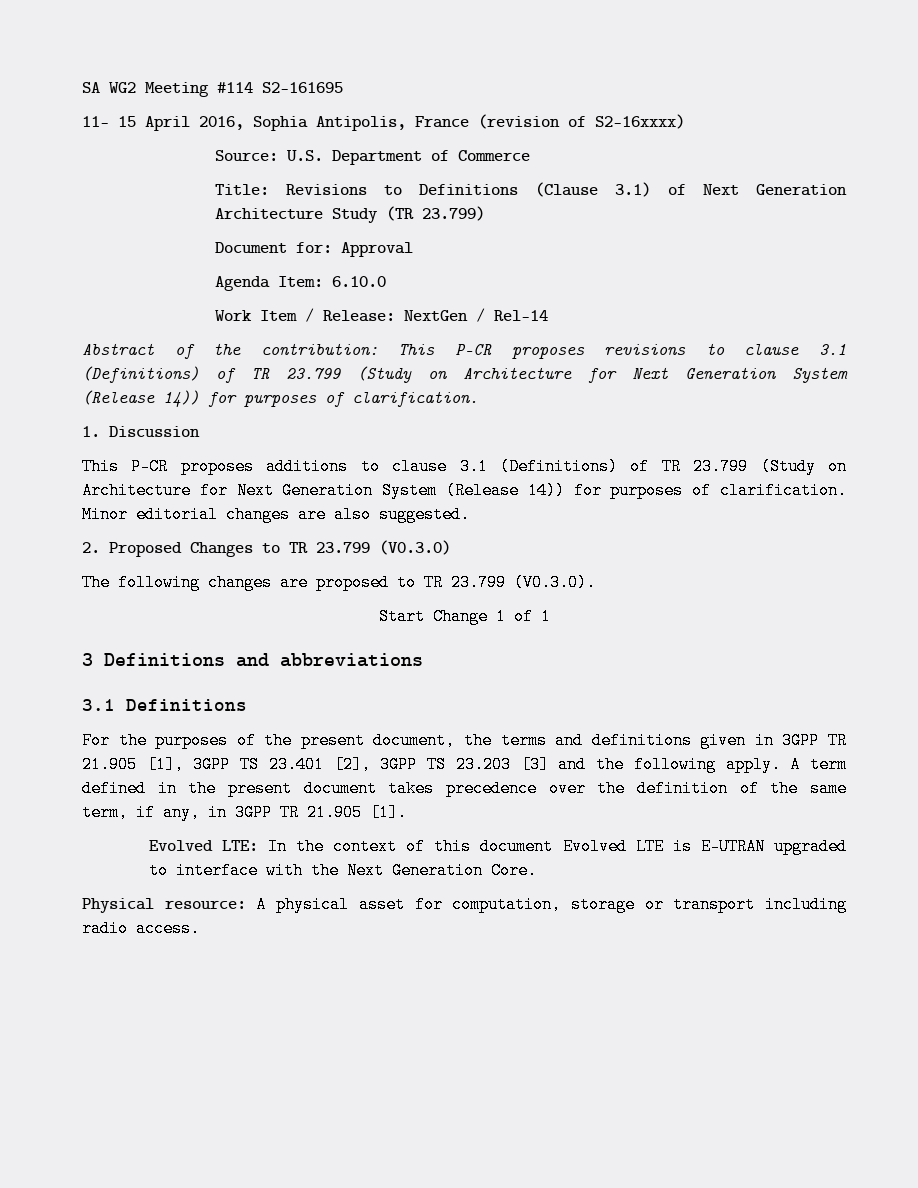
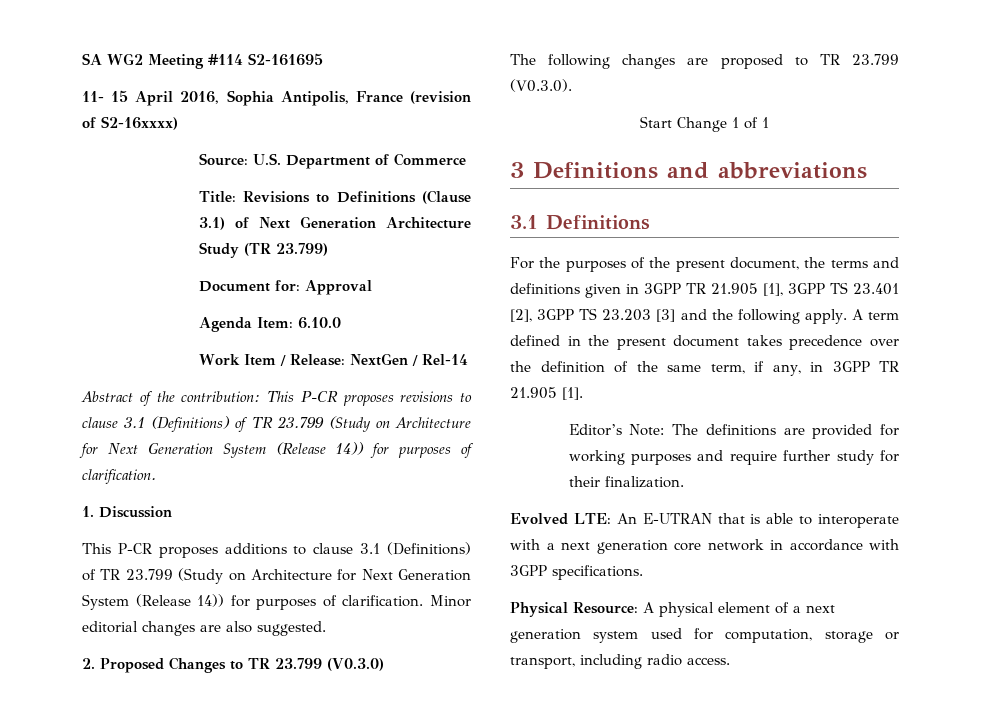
- Evolved LTE: In the context of this document Evolved LTE is E-UTRAN upgraded to interface with the Next Generation Core.
+ Editor’s Note: The definitions are provided for working purposes and require further study for their finalization.
+ Evolved LTE: An E-UTRAN that is able to interoperate with a next generation core network in accordance with 3GPP specifications.
- Physical resource: A physical asset for computation, storage or transport including radio access.
+ Physical Resource: A physical element of a next generation system used for computation, storage or transport, including radio access.

